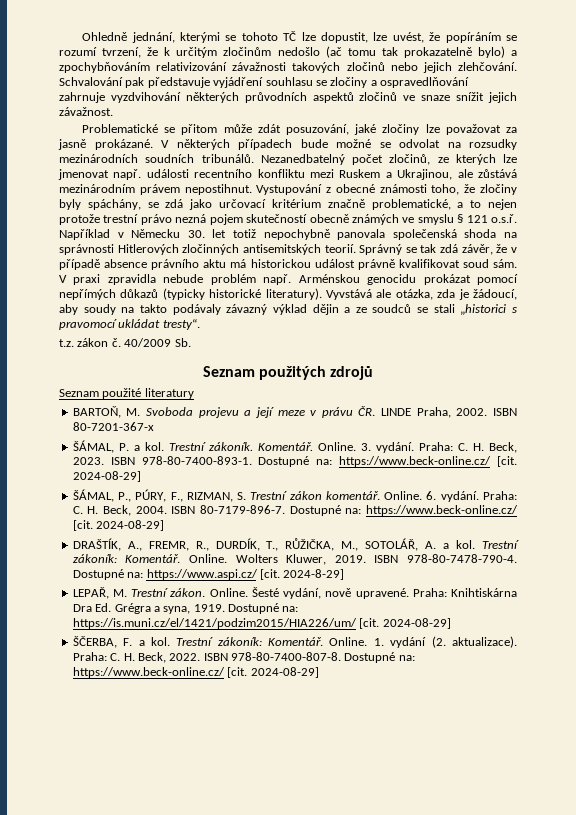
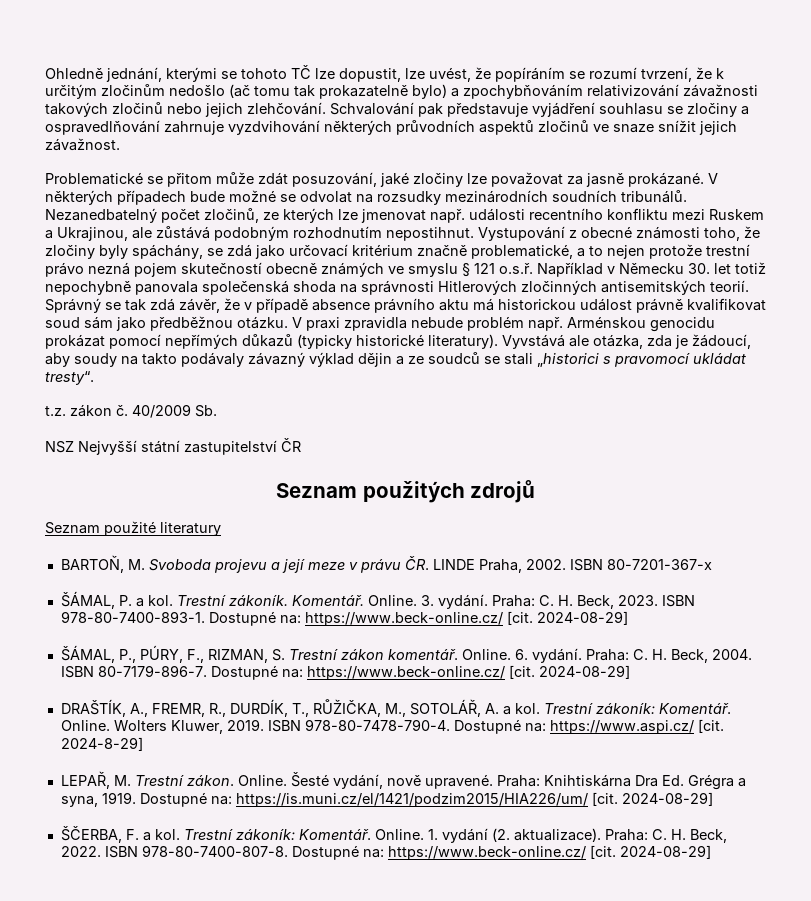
- Nezanedbatelný počet zločinů, ze kterých lze jmenovat např. události recentního konfliktu mezi Ruskem a Ukrajinou, ale zůstává mezinárodním právem nepostihnut.
+ Nezanedbatelný počet zločinů, ze kterých lze jmenovat např. události recentního konfliktu mezi Ruskem a Ukrajinou, ale zůstává podobným rozhodnutím nepostihnut.
- Správný se tak zdá závěr, že v případě absence právního aktu má historickou událost právně kvalifikovat soud sám.
+ Správný se tak zdá závěr, že v případě absence právního aktu má historickou událost právně kvalifikovat soud sám jako předběžnou otázku.
+ NSZ Nejvyšší státní zastupitelství ČR

